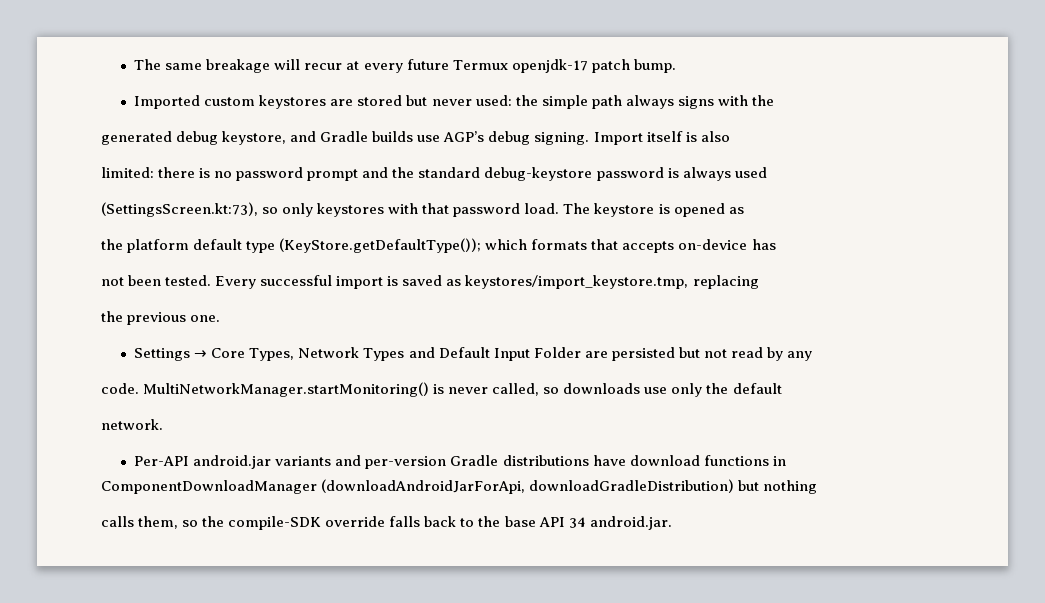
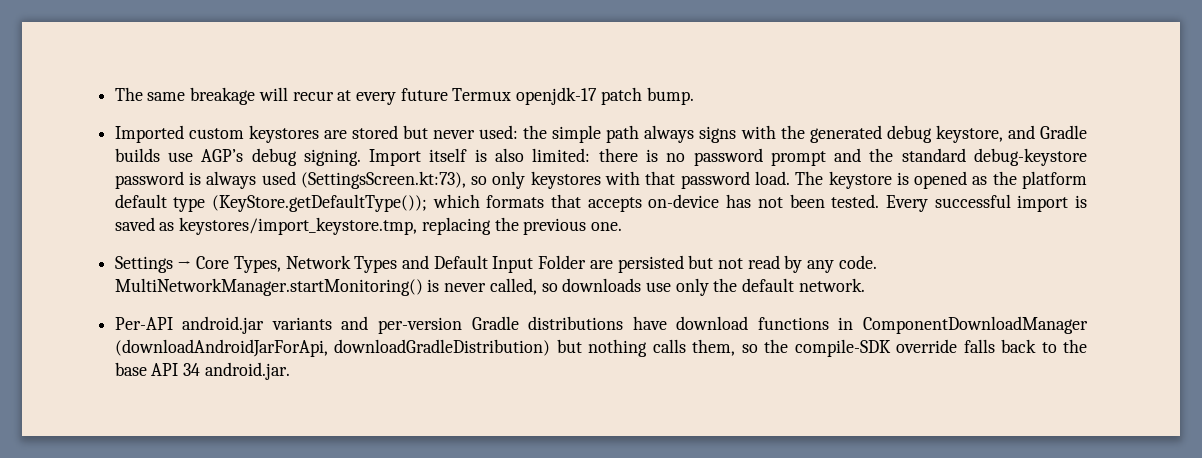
- Imported custom keystores are stored but never used: the simple path always signs with the
- generated debug keystore, and Gradle builds use AGP’s debug signing.
+ Imported custom keystores are stored but never used: the simple path always signs with the generated debug keystore, and Gradle builds use AGP’s debug signing.
- Import itself is also
- limited: there is no password prompt and the standard debug-keystore password is always used
- (SettingsScreen.kt:73), so only keystores with that password load.
+ Import itself is also limited: there is no password prompt and the standard debug-keystore password is always used (SettingsScreen.kt:73), so only keystores with that password load.
- The keystore is opened as
- the platform default type (KeyStore.getDefaultType()); which formats that accepts on-device has
- not been tested.
+ The keystore is opened as the platform default type (KeyStore.getDefaultType()); which formats that accepts on-device has not been tested.
- Every successful import is saved as keystores/import_keystore.tmp, replacing
- the previous one.
+ Every successful import is saved as keystores/import_keystore.tmp, replacing the previous one.
- Settings → Core Types, Network Types and Default Input Folder are persisted but not read by any
- code.
+ Settings → Core Types, Network Types and Default Input Folder are persisted but not read by any code.
- MultiNetworkManager.startMonitoring() is never called, so downloads use only the default
- network.
+ MultiNetworkManager.startMonitoring() is never called, so downloads use only the default network.
- Per-API android.jar variants and per-version Gradle distributions have download functions in
- ComponentDownloadManager (downloadAndroidJarForApi, downloadGradleDistribution) but nothing
- calls them, so the compile-SDK override falls back to the base API 34 android.jar.
+ Per-API android.jar variants and per-version Gradle distributions have download functions in ComponentDownloadManager (downloadAndroidJarForApi, downloadGradleDistribution) but nothing calls them, so the compile-SDK override falls back to the base API 34 android.jar.

